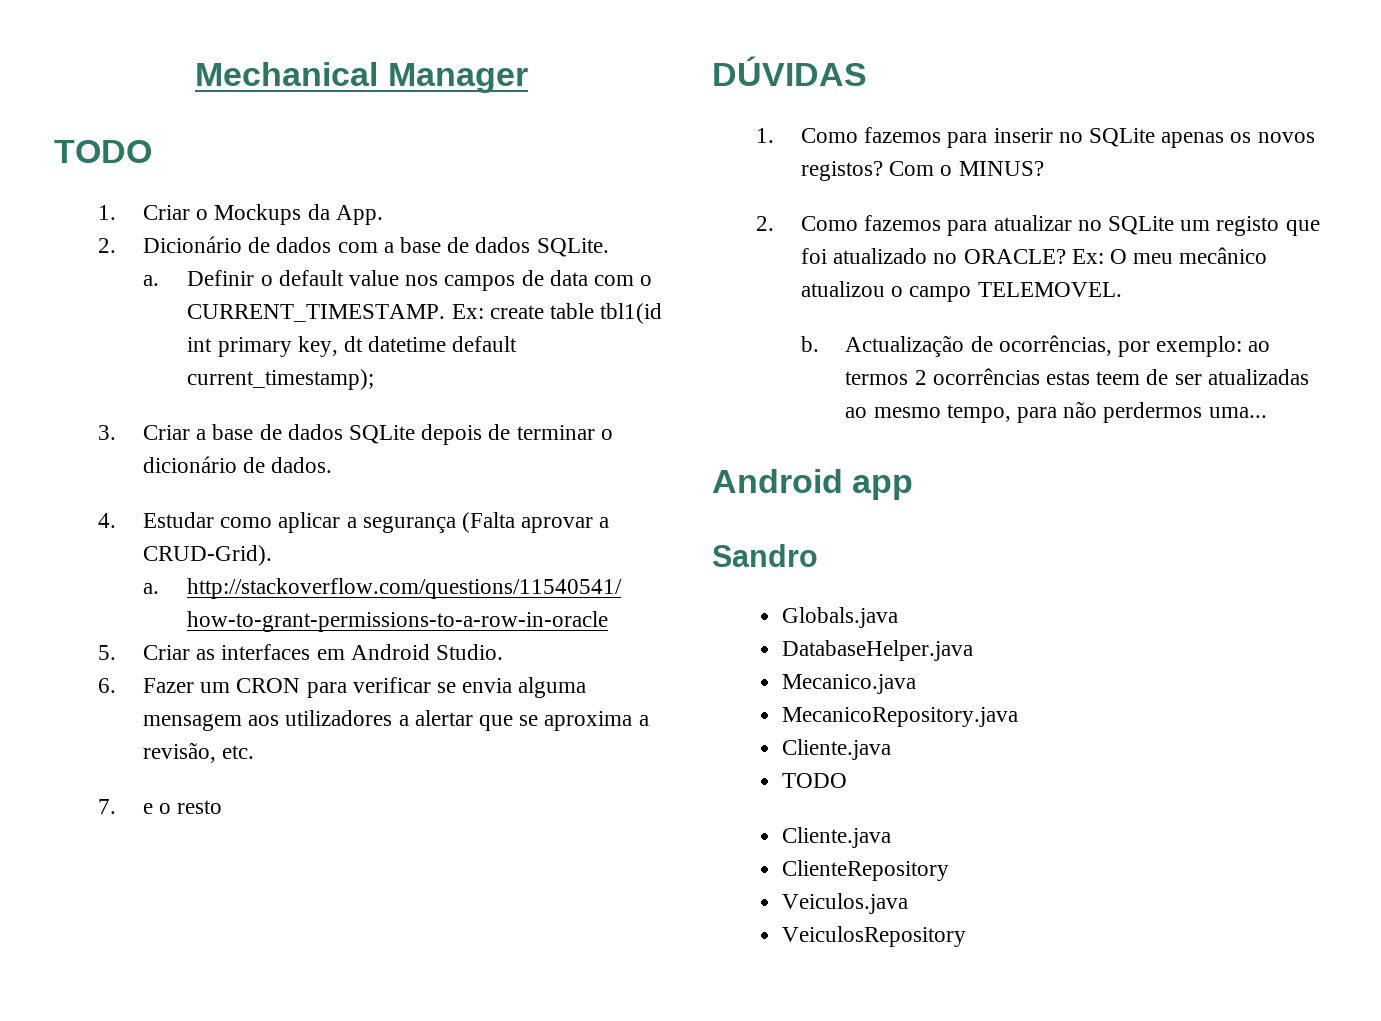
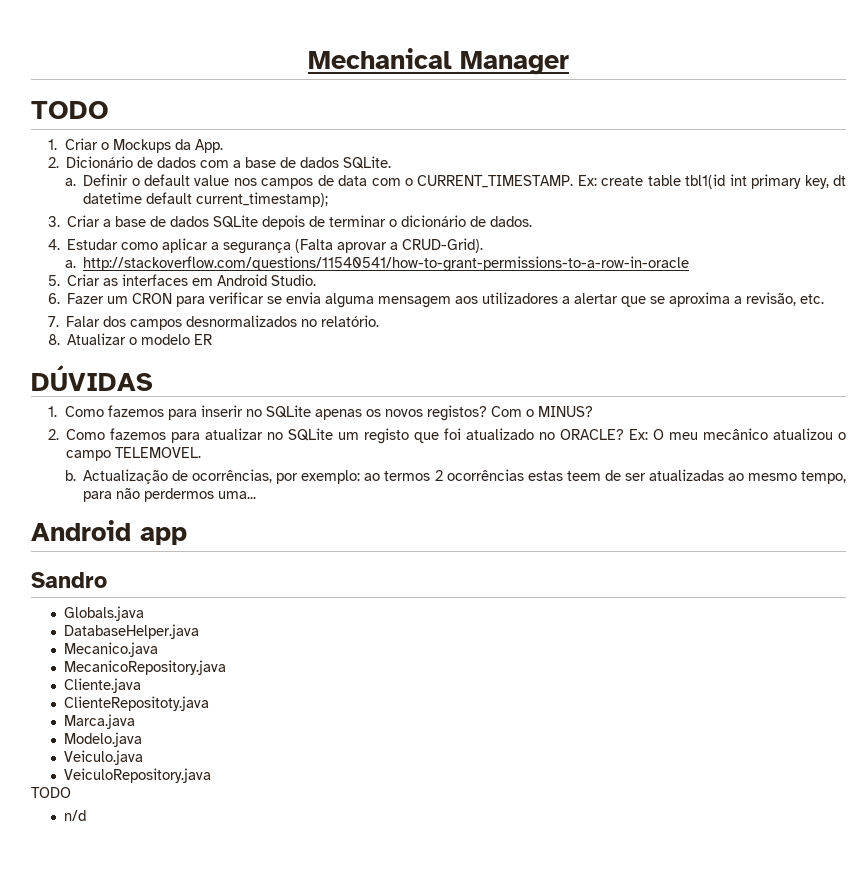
- 7. e o resto
+ 7. Falar dos campos desnormalizados no relatório.
+ 8. Atualizar o modelo ER
  MecanicoRepository.java
  Cliente.java
+ ClienteRepositoty.java
+ Marca.java
+ Modelo.java
+ Veiculo.java
+ VeiculoRepository.java
  TODO
- Cliente.java
- ClienteRepository
- Veiculos.java
- VeiculosRepository
+ n/d

